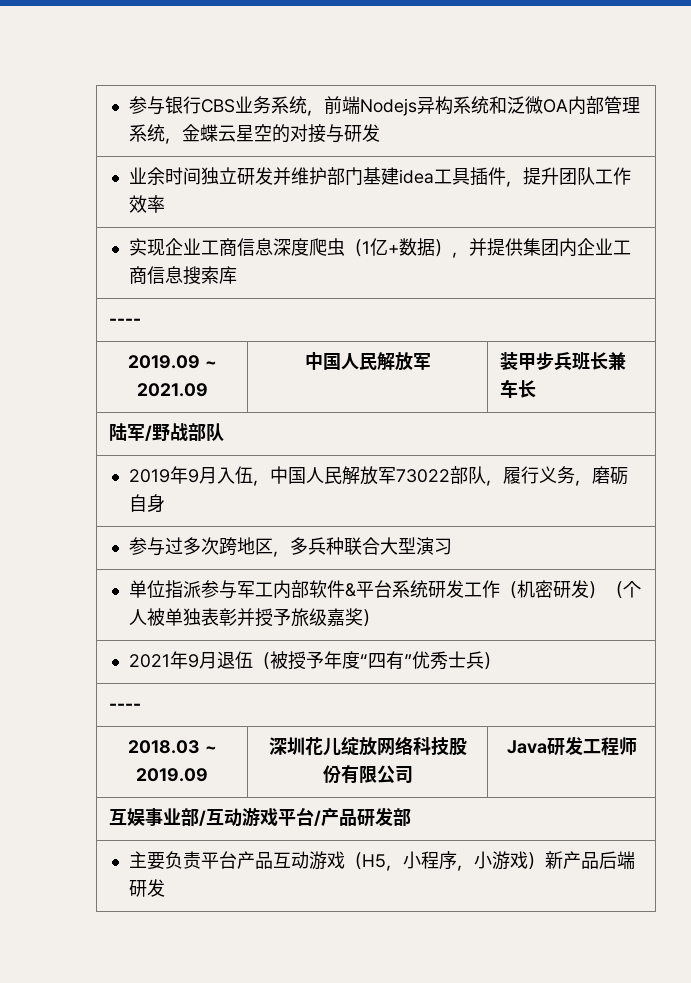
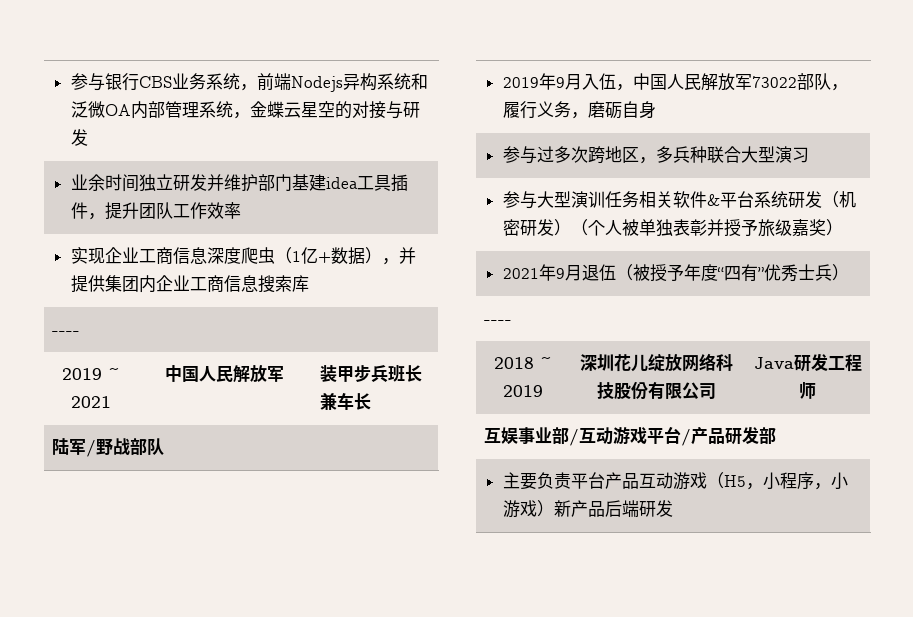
- 2019.09 ~ 2021.09 | 中国人民解放军 | 装甲步兵班长兼车长
+ 2019 ~ 2021 | 中国人民解放军 | 装甲步兵班长兼车长
- 单位指派参与军工内部软件&平台系统研发工作（机密研发）（个人被单独表彰并授予旅级嘉奖）
+ 参与大型演训任务相关软件&平台系统研发（机密研发）（个人被单独表彰并授予旅级嘉奖）
- 2018.03 ~ 2019.09 | 深圳花儿绽放网络科技股份有限公司 | Java研发工程师
+ 2018 ~ 2019 | 深圳花儿绽放网络科技股份有限公司 | Java研发工程师

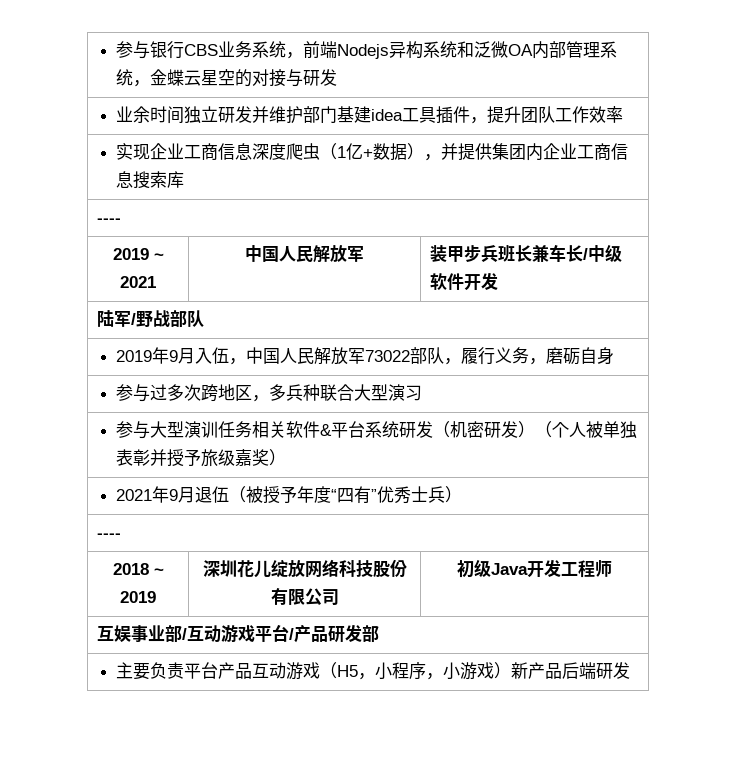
- 2019 ~ 2021 | 中国人民解放军 | 装甲步兵班长兼车长
+ 2019 ~ 2021 | 中国人民解放军 | 装甲步兵班长兼车长/中级软件开发
- 2018 ~ 2019 | 深圳花儿绽放网络科技股份有限公司 | Java研发工程师
+ 2018 ~ 2019 | 深圳花儿绽放网络科技股份有限公司 | 初级Java开发工程师

